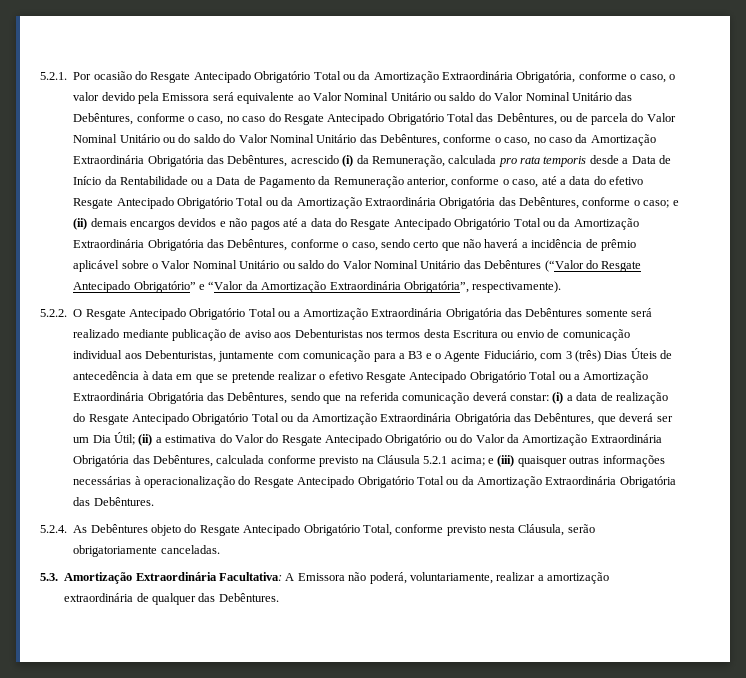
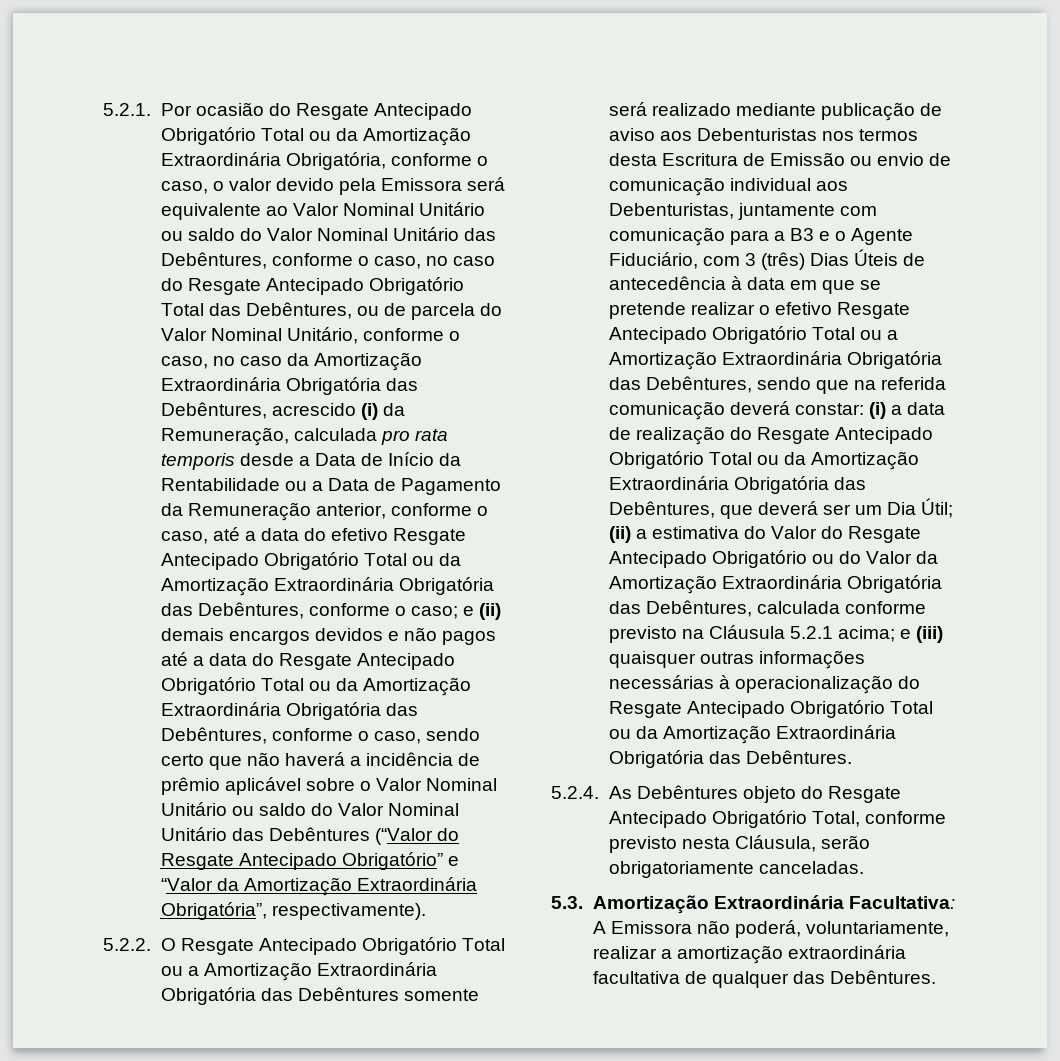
- 5.2.1. Por ocasião do Resgate Antecipado Obrigatório Total ou da Amortização Extraordinária Obrigatória, conforme o caso, o valor devido pela Emissora será equivalente ao Valor Nominal Unitário ou saldo do Valor Nominal Unitário das Debêntures, conforme o caso, no caso do Resgate Antecipado Obrigatório Total das Debêntures, ou de parcela do Valor Nominal Unitário ou do saldo do Valor Nominal Unitário das Debêntures, conforme o caso, no caso da Amortização Extraordinária Obrigatória das Debêntures, acrescido (i) da Remuneração, calculada pro rata temporis desde a Data de Início da Rentabilidade ou a Data de Pagamento da Remuneração anterior, conforme o caso, até a data do efetivo Resgate Antecipado Obrigatório Total ou da Amortização Extraordinária Obrigatória das Debêntures, conforme o caso;
+ 5.2.1. Por ocasião do Resgate Antecipado Obrigatório Total ou da Amortização Extraordinária Obrigatória, conforme o caso, o valor devido pela Emissora será equivalente ao Valor Nominal Unitário ou saldo do Valor Nominal Unitário das Debêntures, conforme o caso, no caso do Resgate Antecipado Obrigatório Total das Debêntures, ou de parcela do Valor Nominal Unitário, conforme o caso, no caso da Amortização Extraordinária Obrigatória das Debêntures, acrescido (i) da Remuneração, calculada pro rata temporis desde a Data de Início da Rentabilidade ou a Data de Pagamento da Remuneração anterior, conforme o caso, até a data do efetivo Resgate Antecipado Obrigatório Total ou da Amortização Extraordinária Obrigatória das Debêntures, conforme o caso;
- 5.2.2. O Resgate Antecipado Obrigatório Total ou a Amortização Extraordinária Obrigatória das Debêntures somente será realizado mediante publicação de aviso aos Debenturistas nos termos desta Escritura ou envio de comunicação individual aos Debenturistas, juntamente com comunicação para a B3 e o Agente Fiduciário, com 3 (três) Dias Úteis de antecedência à data em que se pretende realizar o efetivo Resgate Antecipado Obrigatório Total ou a Amortização Extraordinária Obrigatória das Debêntures, sendo que na referida comunicação deverá constar:
+ 5.2.2. O Resgate Antecipado Obrigatório Total ou a Amortização Extraordinária Obrigatória das Debêntures somente será realizado mediante publicação de aviso aos Debenturistas nos termos desta Escritura de Emissão ou envio de comunicação individual aos Debenturistas, juntamente com comunicação para a B3 e o Agente Fiduciário, com 3 (três) Dias Úteis de antecedência à data em que se pretende realizar o efetivo Resgate Antecipado Obrigatório Total ou a Amortização Extraordinária Obrigatória das Debêntures, sendo que na referida comunicação deverá constar:
- 5.3. Amortização Extraordinária Facultativa: A Emissora não poderá, voluntariamente, realizar a amortização extraordinária de qualquer das Debêntures.
+ 5.3. Amortização Extraordinária Facultativa: A Emissora não poderá, voluntariamente, realizar a amortização extraordinária facultativa de qualquer das Debêntures.

